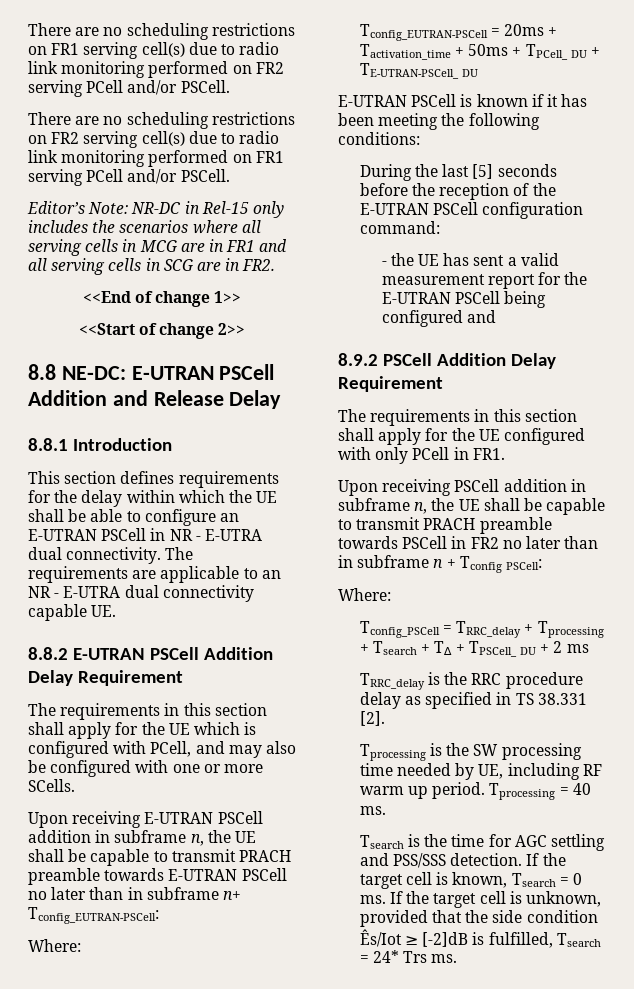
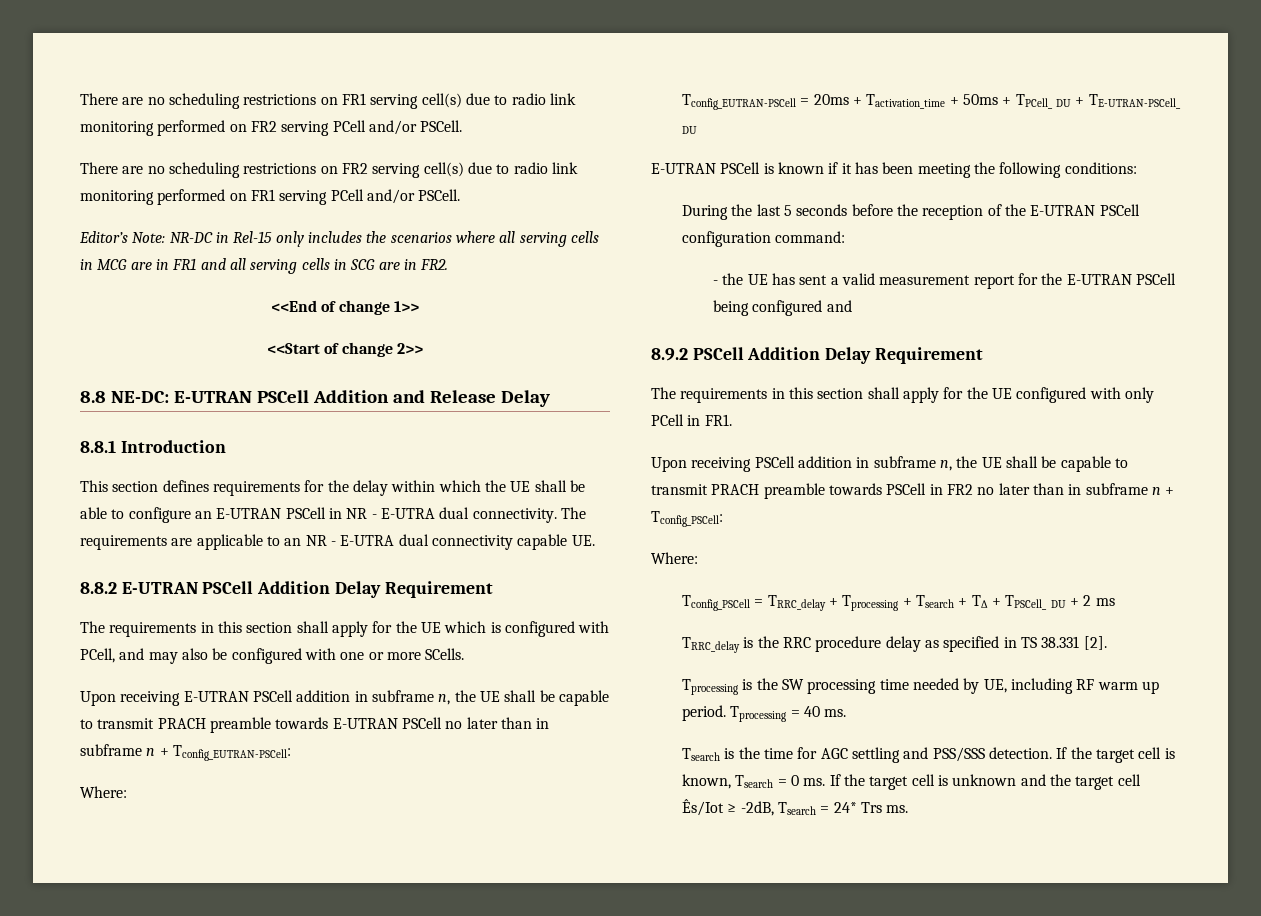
- Upon receiving E-UTRAN PSCell addition in subframe n, the UE shall be capable to transmit PRACH preamble towards E-UTRAN PSCell no later than in subframe n+ Tconfig_EUTRAN-PSCell:
+ Upon receiving E-UTRAN PSCell addition in subframe n, the UE shall be capable to transmit PRACH preamble towards E-UTRAN PSCell no later than in subframe n + Tconfig_EUTRAN-PSCell:
- During the last [5] seconds before the reception of the E-UTRAN PSCell configuration command:
+ During the last 5 seconds before the reception of the E-UTRAN PSCell configuration command:
- Upon receiving PSCell addition in subframe n, the UE shall be capable to transmit PRACH preamble towards PSCell in FR2 no later than in subframe n + Tconfig PSCell:
+ Upon receiving PSCell addition in subframe n, the UE shall be capable to transmit PRACH preamble towards PSCell in FR2 no later than in subframe n + Tconfig_PSCell:
- If the target cell is unknown, provided that the side condition Ês/Iot ≥ [-2]dB is fulfilled, Tsearch = 24* Trs ms.
+ If the target cell is unknown and the target cell Ês/Iot ≥ -2dB, Tsearch = 24* Trs ms.

